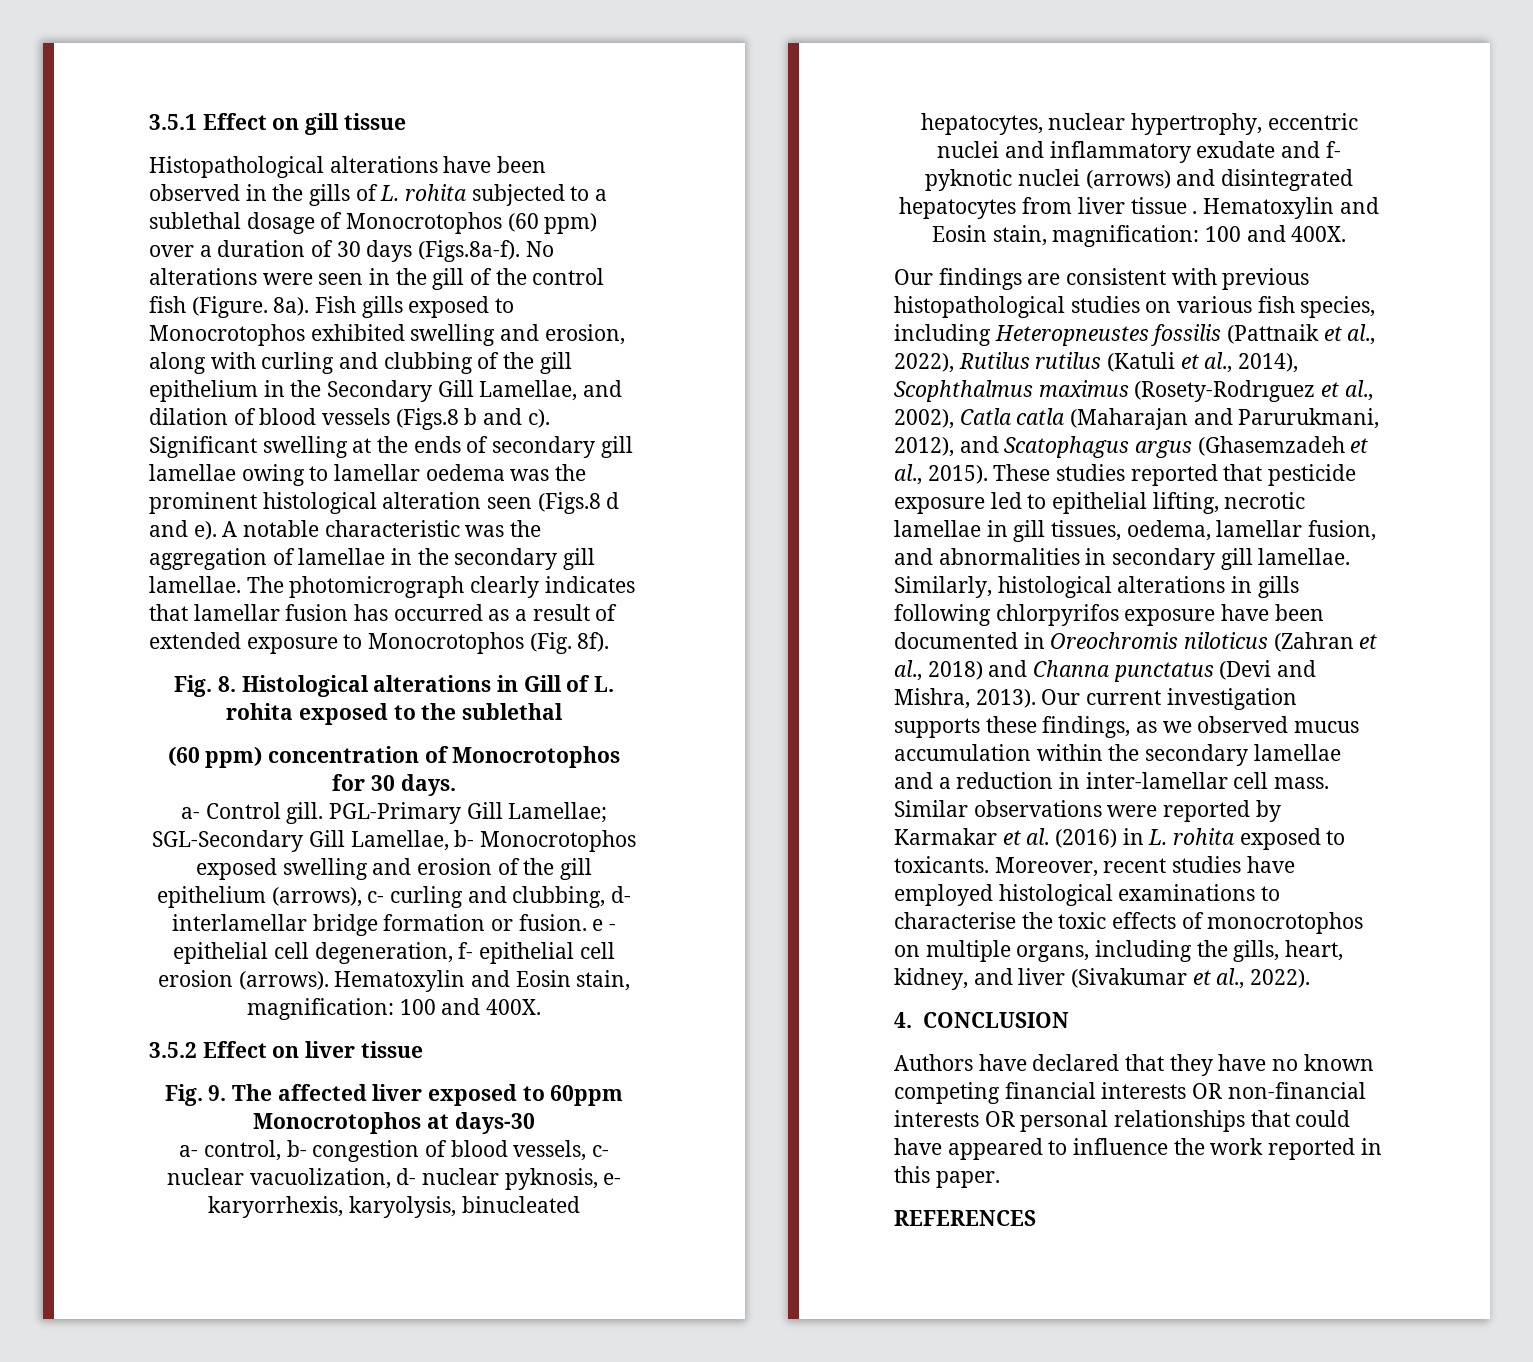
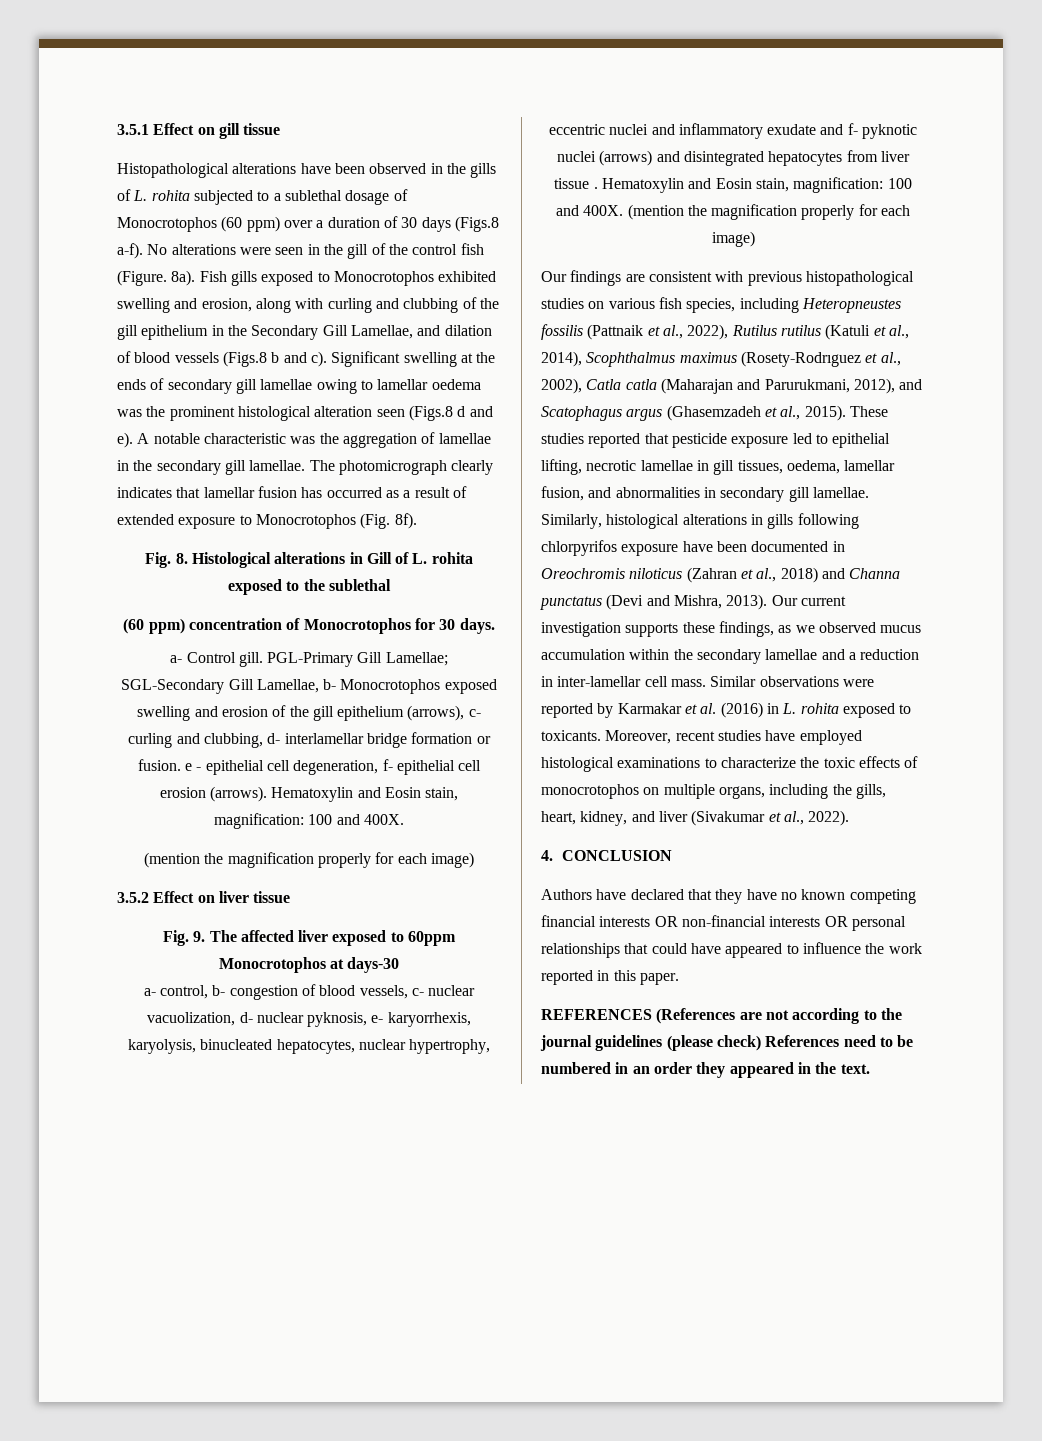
- Histopathological alterations have been observed in the gills of L. rohita subjected to a sublethal dosage of Monocrotophos (60 ppm) over a duration of 30 days (Figs.8a-f). No alterations were seen in the gill of the control fish (Figure.
+ Histopathological alterations have been observed in the gills of L. rohita subjected to a sublethal dosage of Monocrotophos (60 ppm) over a duration of 30 days (Figs.8 a-f). No alterations were seen in the gill of the control fish (Figure.
  PGL-Primary Gill Lamellae; SGL-Secondary Gill Lamellae, b- Monocrotophos exposed swelling and erosion of the gill epithelium (arrows), c- curling and clubbing, d- interlamellar bridge formation or fusion. e - epithelial cell degeneration, f- epithelial cell erosion (arrows). Hematoxylin and Eosin stain, magnification: 100 and 400X.
+ (mention the magnification properly for each image)
- a- control, b- congestion of blood vessels, c- nuclear vacuolization, d- nuclear pyknosis, e- karyorrhexis, karyolysis, binucleated hepatocytes, nuclear hypertrophy, eccentric nuclei and inflammatory exudate and f- pyknotic nuclei (arrows) and disintegrated hepatocytes from liver tissue . Hematoxylin and Eosin stain, magnification: 100 and 400X.
+ a- control, b- congestion of blood vessels, c- nuclear vacuolization, d- nuclear pyknosis, e- karyorrhexis, karyolysis, binucleated hepatocytes, nuclear hypertrophy, eccentric nuclei and inflammatory exudate and f- pyknotic nuclei (arrows) and disintegrated hepatocytes from liver tissue . Hematoxylin and Eosin stain, magnification: 100 and 400X. (mention the magnification properly for each image)
- Moreover, recent studies have employed histological examinations to characterise the toxic effects of monocrotophos on multiple organs, including the gills, heart, kidney, and liver (Sivakumar et al., 2022).
+ Moreover, recent studies have employed histological examinations to characterize the toxic effects of monocrotophos on multiple organs, including the gills, heart, kidney, and liver (Sivakumar et al., 2022).
- REFERENCES
+ REFERENCES (References are not according to the journal guidelines (please check) References need to be numbered in an order they appeared in the text.

